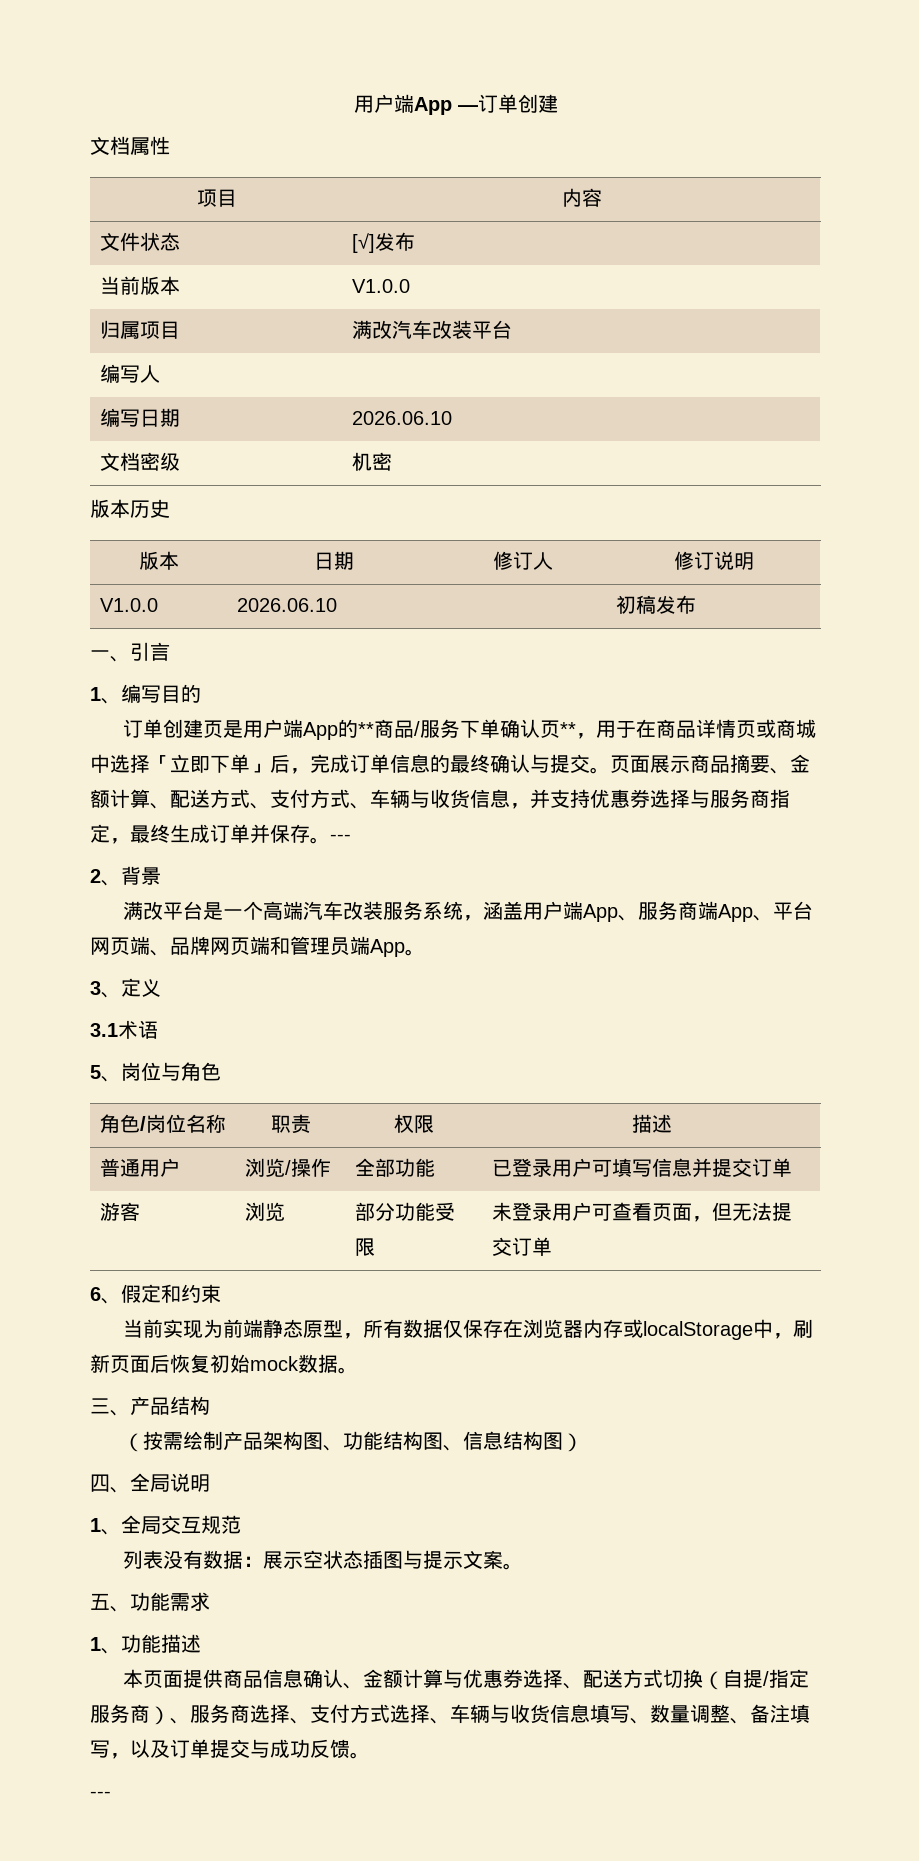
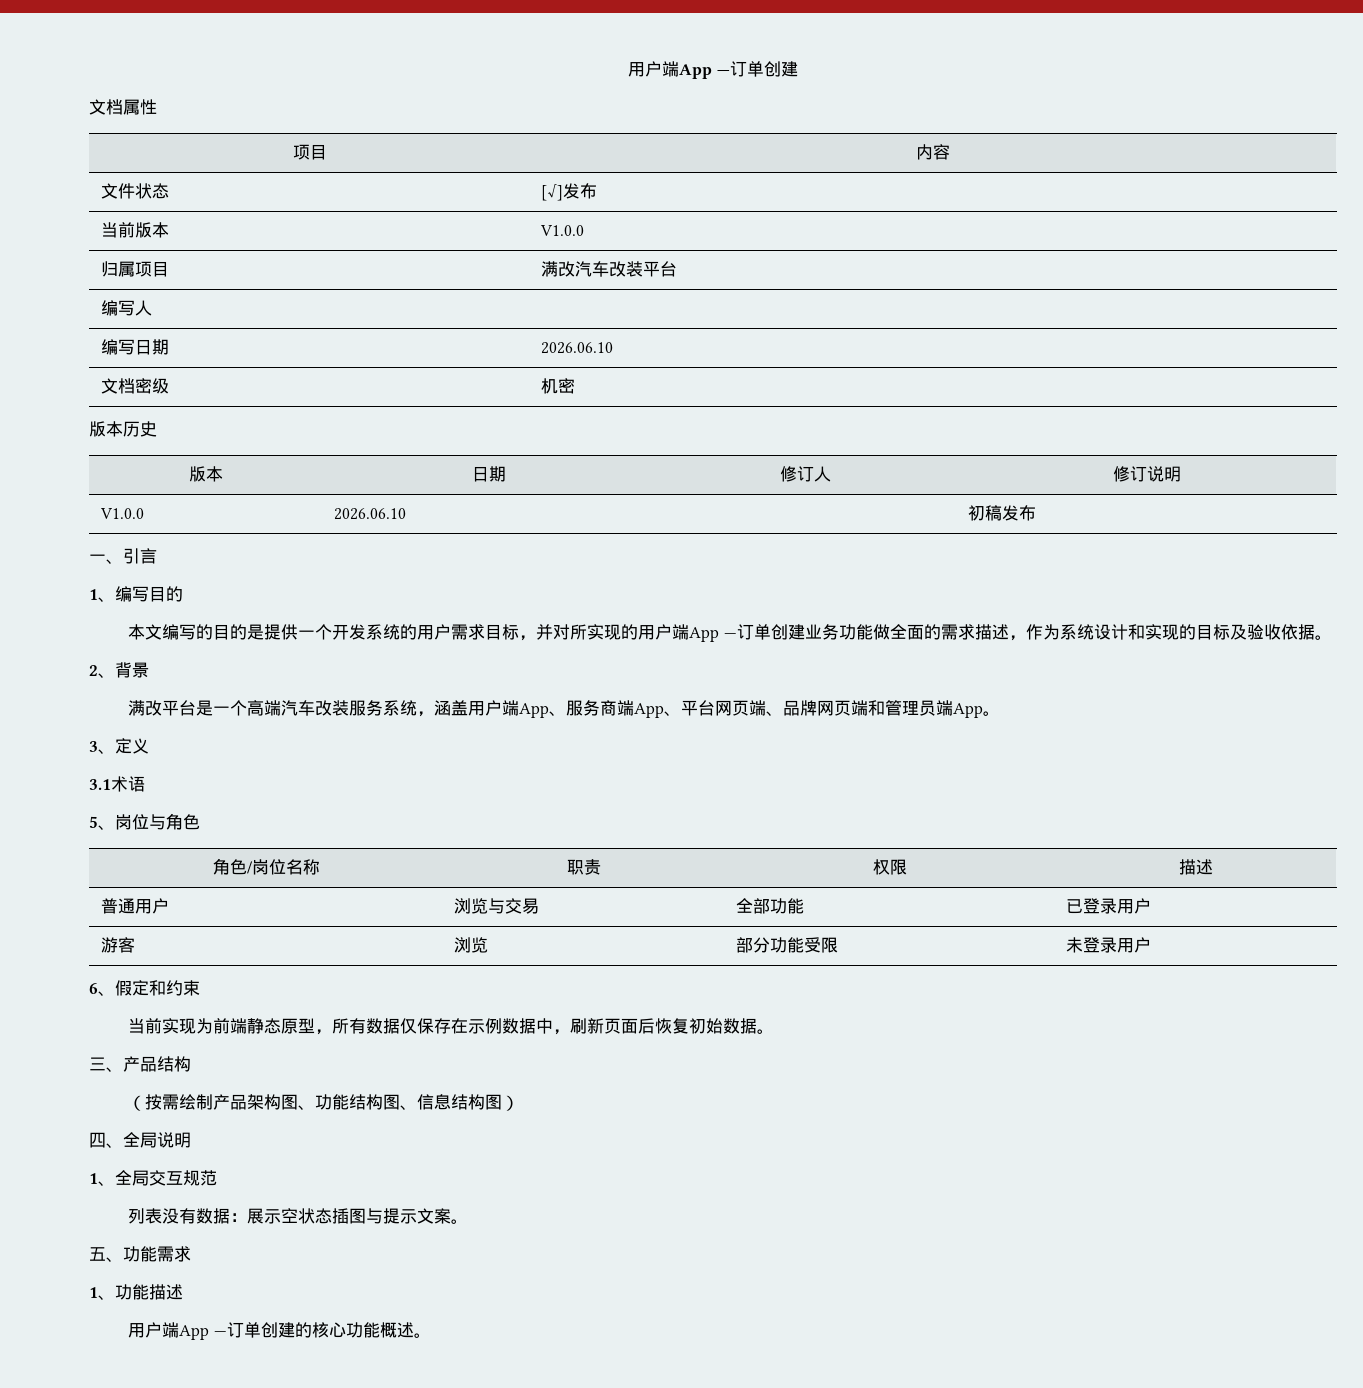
- 订单创建页是用户端App的**商品/服务下单确认页**，用于在商品详情页或商城中选择「立即下单」后，完成订单信息的最终确认与提交。页面展示商品摘要、金额计算、配送方式、支付方式、车辆与收货信息，并支持优惠券选择与服务商指定，最终生成订单并保存。---
+ 本文编写的目的是提供一个开发系统的用户需求目标，并对所实现的用户端App —订单创建业务功能做全面的需求描述，作为系统设计和实现的目标及验收依据。
- 普通用户 | 浏览/操作 | 全部功能 | 已登录用户可填写信息并提交订单
+ 普通用户 | 浏览与交易 | 全部功能 | 已登录用户
- 游客 | 浏览 | 部分功能受限 | 未登录用户可查看页面，但无法提交订单
+ 游客 | 浏览 | 部分功能受限 | 未登录用户
- 当前实现为前端静态原型，所有数据仅保存在浏览器内存或localStorage中，刷新页面后恢复初始mock数据。
+ 当前实现为前端静态原型，所有数据仅保存在示例数据中，刷新页面后恢复初始数据。
- 本页面提供商品信息确认、金额计算与优惠券选择、配送方式切换（自提/指定服务商）、服务商选择、支付方式选择、车辆与收货信息填写、数量调整、备注填写，以及订单提交与成功反馈。
- ---
+ 用户端App —订单创建的核心功能概述。

